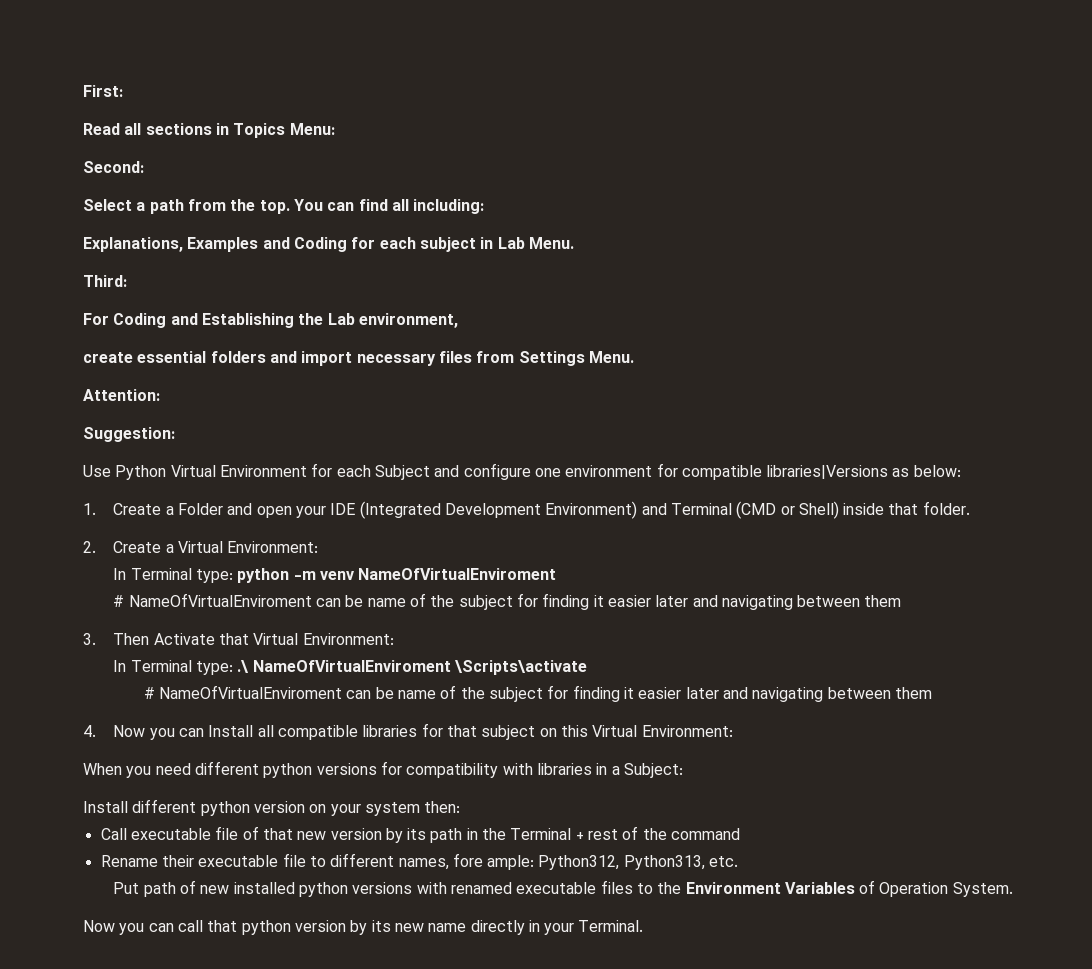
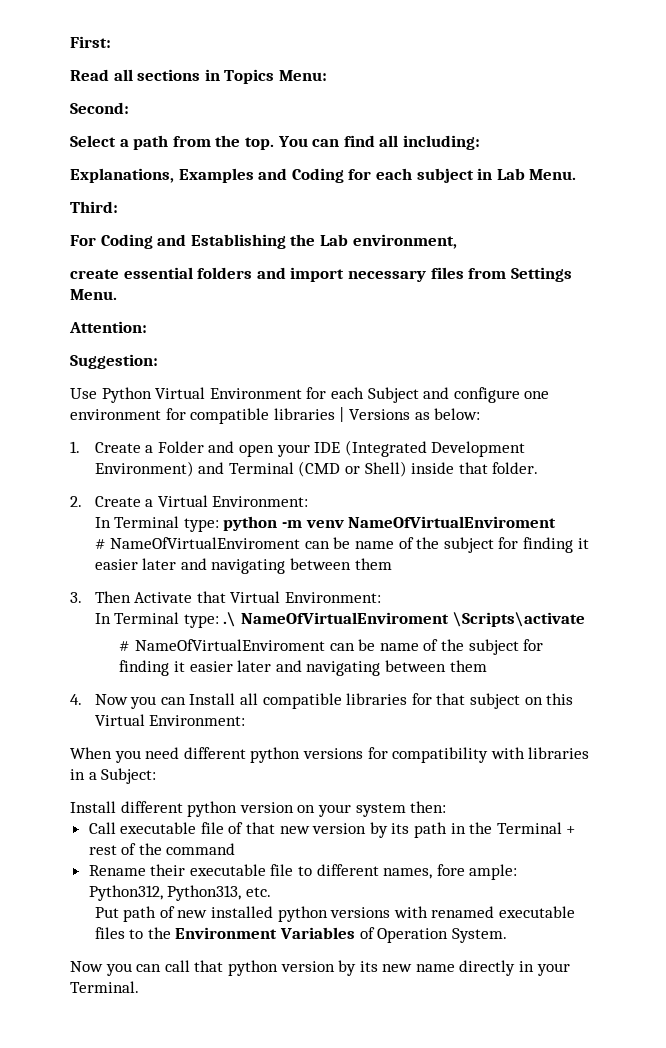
- Use Python Virtual Environment for each Subject and configure one environment for compatible libraries|Versions as below:
+ Use Python Virtual Environment for each Subject and configure one environment for compatible libraries | Versions as below:

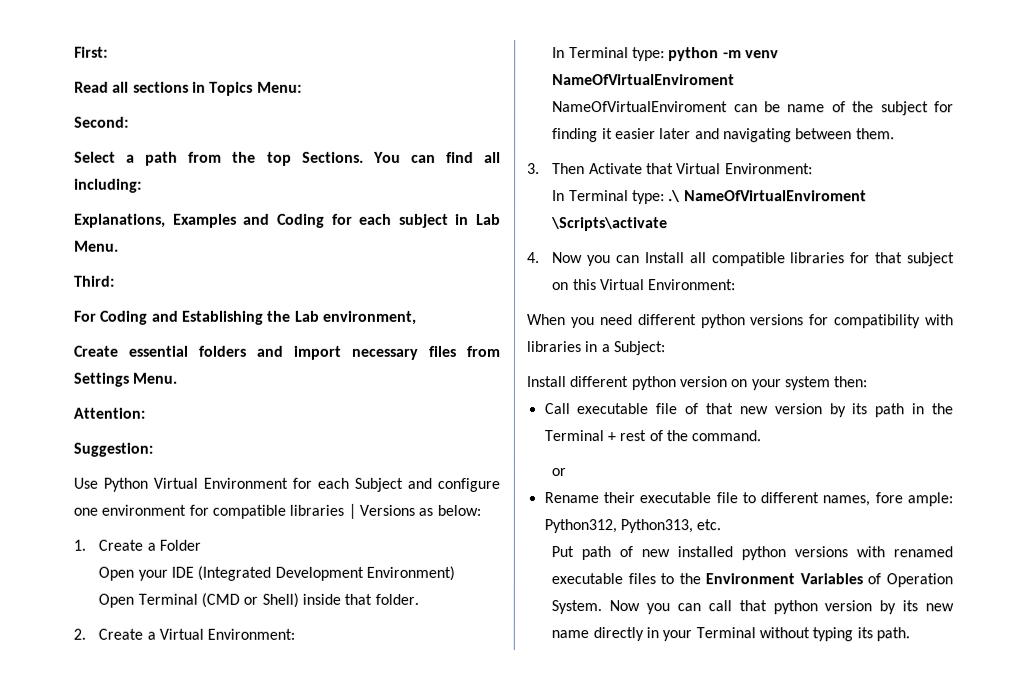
- Select a path from the top.
+ Select a path from the top Sections.
- create essential folders and import necessary files from Settings Menu.
+ Create essential folders and import necessary files from Settings Menu.
- 1. Create a Folder and open your IDE (Integrated Development Environment) and Terminal (CMD or Shell) inside that folder.
+ 1. Create a Folder
+ Open your IDE (Integrated Development Environment)
+ Open Terminal (CMD or Shell) inside that folder.
  In Terminal type: python -m venv NameOfVirtualEnviroment
- # NameOfVirtualEnviroment can be name of the subject for finding it easier later and navigating between them
+ NameOfVirtualEnviroment can be name of the subject for finding it easier later and navigating between them.
  In Terminal type: .\ NameOfVirtualEnviroment \Scripts\activate
- # NameOfVirtualEnviroment can be name of the subject for finding it easier later and navigating between them
- Call executable file of that new version by its path in the Terminal + rest of the command
+ Call executable file of that new version by its path in the Terminal + rest of the command.
+ or
- Put path of new installed python versions with renamed executable files to the Environment Variables of Operation System.
- Now you can call that python version by its new name directly in your Terminal.
+ Put path of new installed python versions with renamed executable files to the Environment Variables of Operation System. Now you can call that python version by its new name directly in your Terminal without typing its path.

